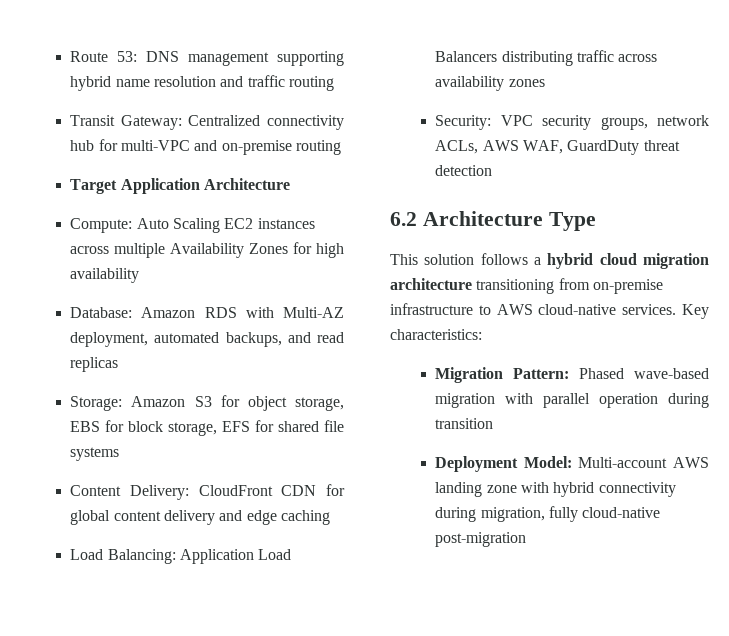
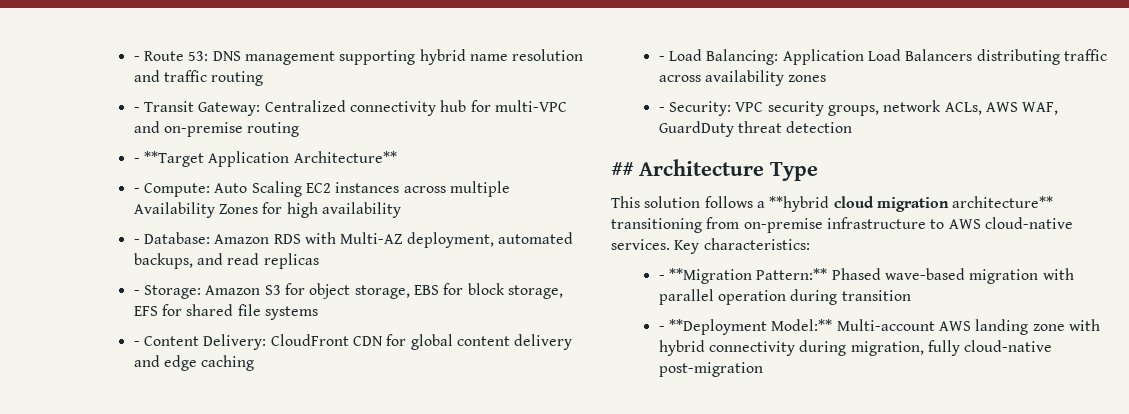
- Route 53: DNS management supporting hybrid name resolution and traffic routing
+ - Route 53: DNS management supporting hybrid name resolution and traffic routing
- Transit Gateway: Centralized connectivity hub for multi-VPC and on-premise routing
+ - Transit Gateway: Centralized connectivity hub for multi-VPC and on-premise routing
- Target Application Architecture
- Compute: Auto Scaling EC2 instances across multiple Availability Zones for high availability
+ - **Target Application Architecture**
+ - Compute: Auto Scaling EC2 instances across multiple Availability Zones for high availability
- Database: Amazon RDS with Multi-AZ deployment, automated backups, and read replicas
+ - Database: Amazon RDS with Multi-AZ deployment, automated backups, and read replicas
- Storage: Amazon S3 for object storage, EBS for block storage, EFS for shared file systems
+ - Storage: Amazon S3 for object storage, EBS for block storage, EFS for shared file systems
- Content Delivery: CloudFront CDN for global content delivery and edge caching
+ - Content Delivery: CloudFront CDN for global content delivery and edge caching
- Load Balancing: Application Load Balancers distributing traffic across availability zones
+ - Load Balancing: Application Load Balancers distributing traffic across availability zones
- Security: VPC security groups, network ACLs, AWS WAF, GuardDuty threat detection
+ - Security: VPC security groups, network ACLs, AWS WAF, GuardDuty threat detection
- 6.2 Architecture Type
+ ## Architecture Type
- This solution follows a hybrid cloud migration architecture transitioning from on-premise infrastructure to AWS cloud-native services.
+ This solution follows a **hybrid cloud migration architecture** transitioning from on-premise infrastructure to AWS cloud-native services.
- Migration Pattern: Phased wave-based migration with parallel operation during transition
+ - **Migration Pattern:** Phased wave-based migration with parallel operation during transition
- Deployment Model: Multi-account AWS landing zone with hybrid connectivity during migration, fully cloud-native post-migration
+ - **Deployment Model:** Multi-account AWS landing zone with hybrid connectivity during migration, fully cloud-native post-migration

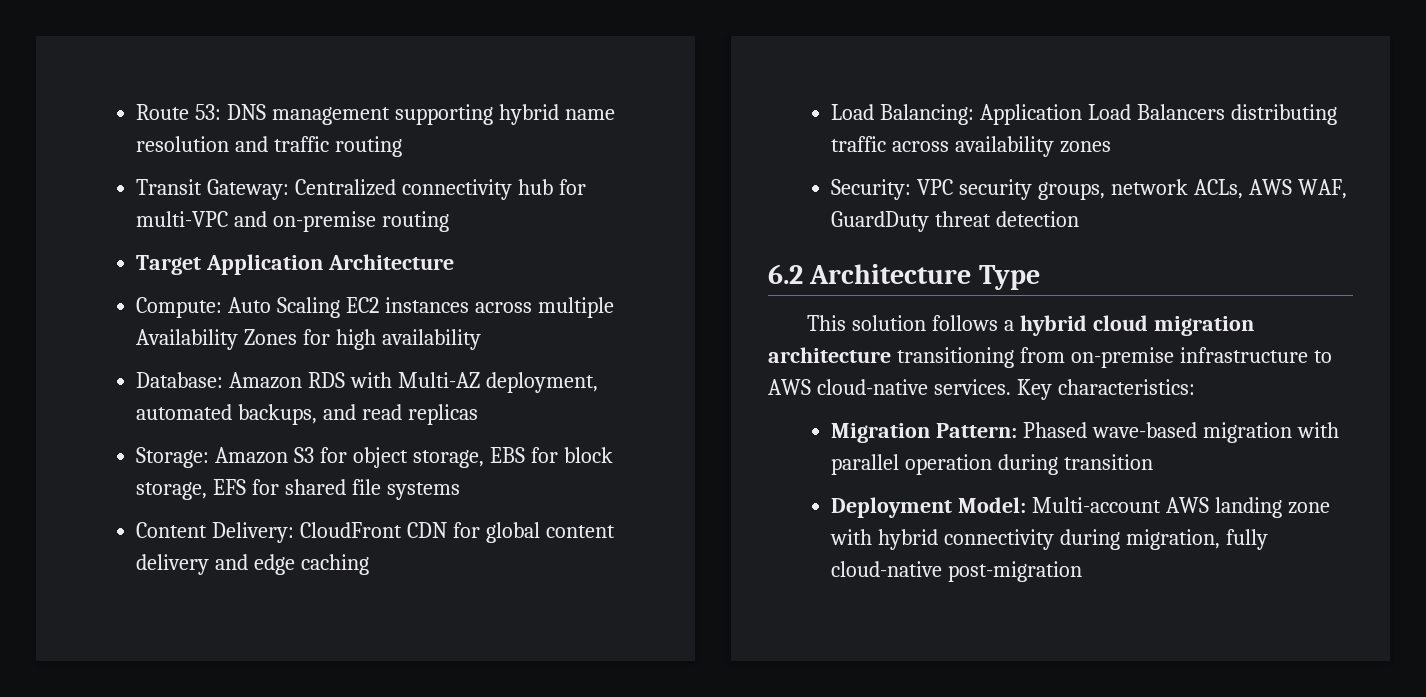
- - Route 53: DNS management supporting hybrid name resolution and traffic routing
+ Route 53: DNS management supporting hybrid name resolution and traffic routing
- - Transit Gateway: Centralized connectivity hub for multi-VPC and on-premise routing
+ Transit Gateway: Centralized connectivity hub for multi-VPC and on-premise routing
- - **Target Application Architecture**
- - Compute: Auto Scaling EC2 instances across multiple Availability Zones for high availability
+ Target Application Architecture
+ Compute: Auto Scaling EC2 instances across multiple Availability Zones for high availability
- - Database: Amazon RDS with Multi-AZ deployment, automated backups, and read replicas
+ Database: Amazon RDS with Multi-AZ deployment, automated backups, and read replicas
- - Storage: Amazon S3 for object storage, EBS for block storage, EFS for shared file systems
+ Storage: Amazon S3 for object storage, EBS for block storage, EFS for shared file systems
- - Content Delivery: CloudFront CDN for global content delivery and edge caching
+ Content Delivery: CloudFront CDN for global content delivery and edge caching
- - Load Balancing: Application Load Balancers distributing traffic across availability zones
+ Load Balancing: Application Load Balancers distributing traffic across availability zones
- - Security: VPC security groups, network ACLs, AWS WAF, GuardDuty threat detection
+ Security: VPC security groups, network ACLs, AWS WAF, GuardDuty threat detection
- ## Architecture Type
+ 6.2 Architecture Type
- This solution follows a **hybrid cloud migration architecture** transitioning from on-premise infrastructure to AWS cloud-native services.
+ This solution follows a hybrid cloud migration architecture transitioning from on-premise infrastructure to AWS cloud-native services.
- - **Migration Pattern:** Phased wave-based migration with parallel operation during transition
+ Migration Pattern: Phased wave-based migration with parallel operation during transition
- - **Deployment Model:** Multi-account AWS landing zone with hybrid connectivity during migration, fully cloud-native post-migration
+ Deployment Model: Multi-account AWS landing zone with hybrid connectivity during migration, fully cloud-native post-migration

